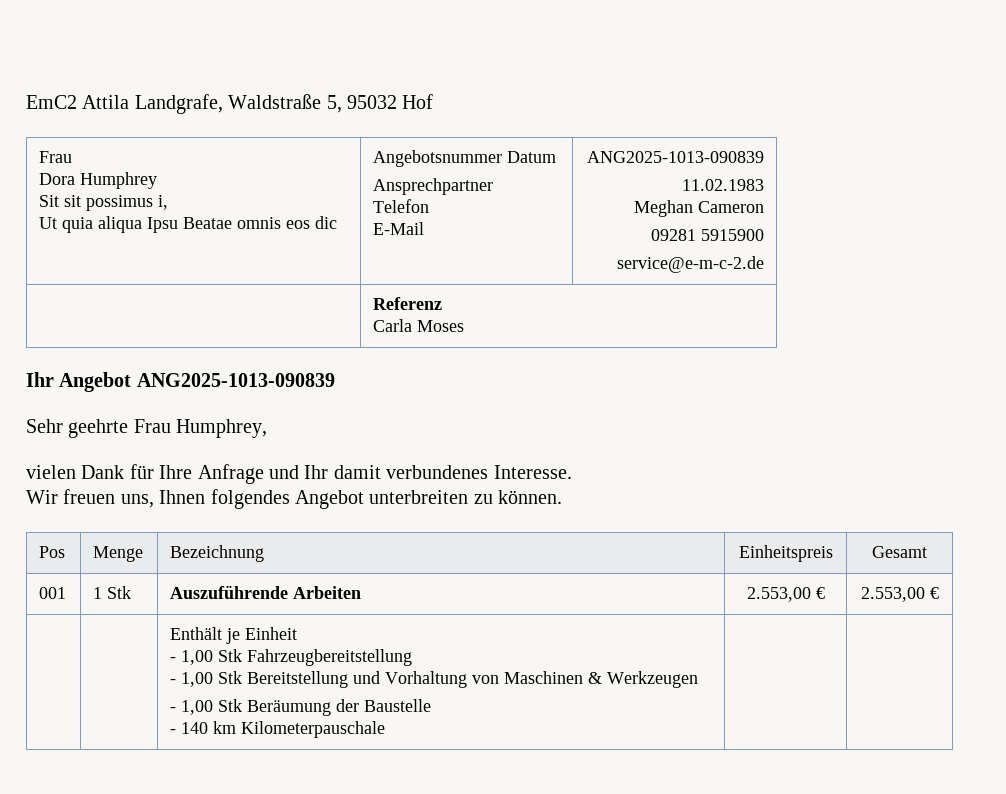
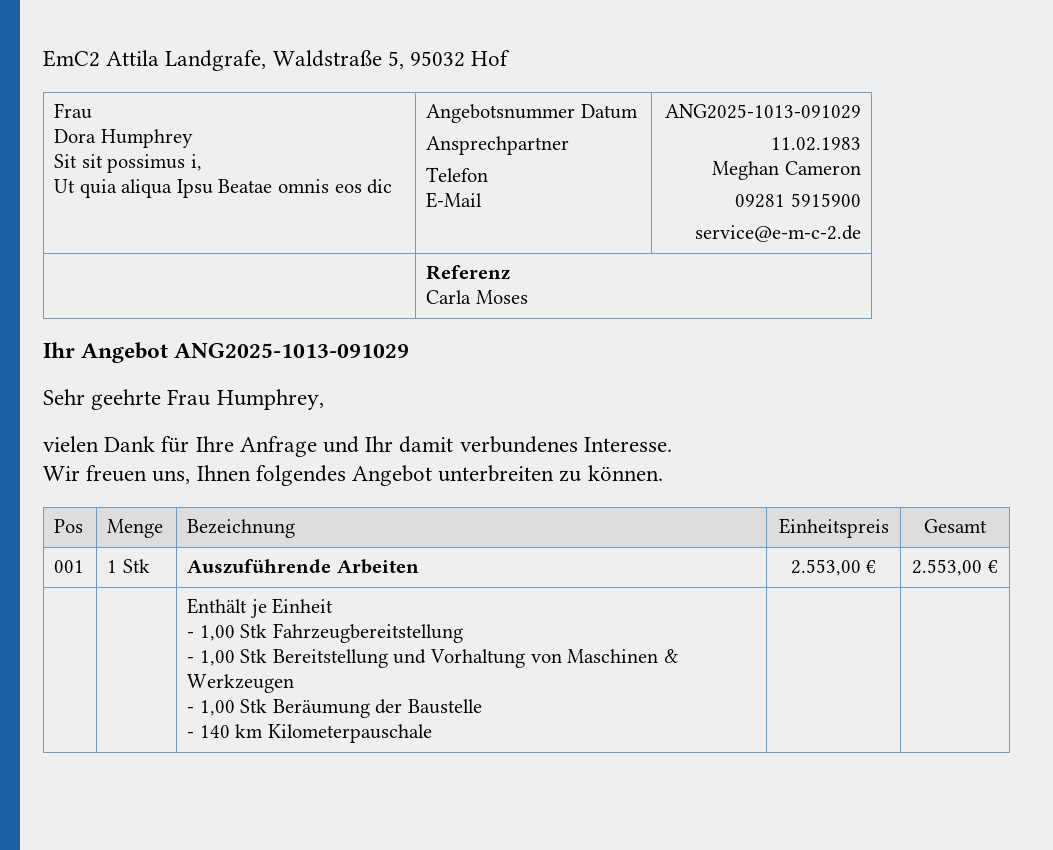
  EmC2 Attila Landgrafe, Waldstraße 5, 95032 Hof
  Frau
  Dora Humphrey
  Sit sit possimus i,
  Ut quia aliqua Ipsu Beatae omnis eos dic | Angebotsnummer Datum
  Ansprechpartner
  Telefon
- E-Mail | ANG2025-1013-090839
+ E-Mail | ANG2025-1013-091029
- Ihr Angebot ANG2025-1013-090839
+ Ihr Angebot ANG2025-1013-091029

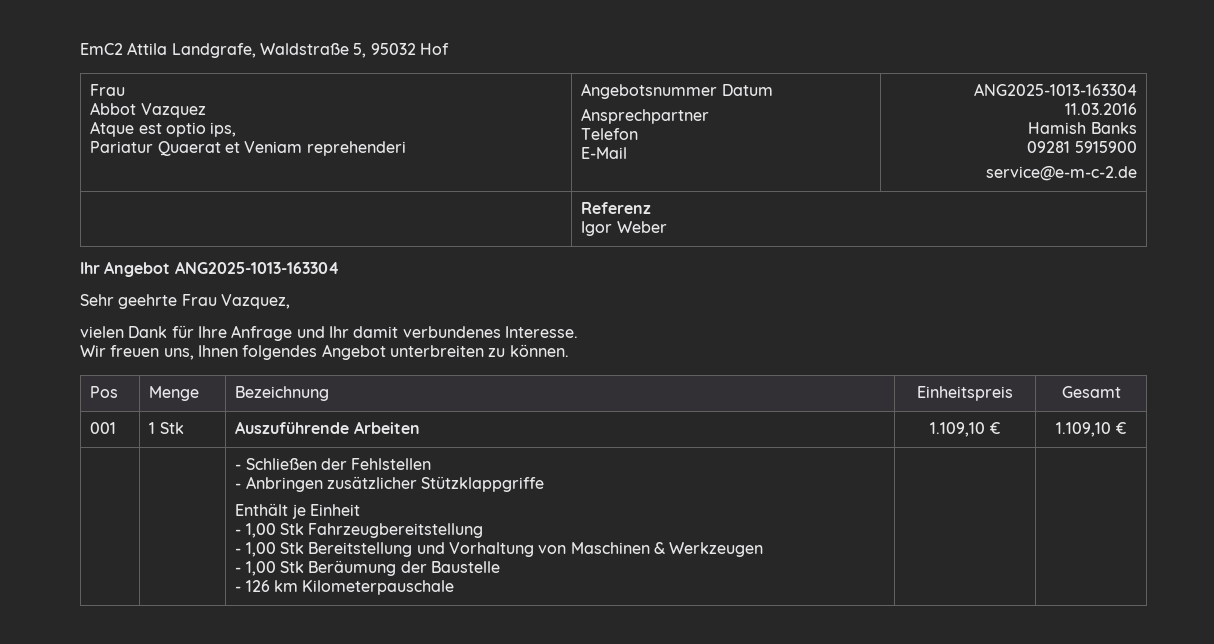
  EmC2 Attila Landgrafe, Waldstraße 5, 95032 Hof
  Frau
- Dora Humphrey
- Sit sit possimus i,
- Ut quia aliqua Ipsu Beatae omnis eos dic | Angebotsnummer Datum
+ Abbot Vazquez
+ Atque est optio ips,
+ Pariatur Quaerat et Veniam reprehenderi | Angebotsnummer Datum
  Ansprechpartner
  Telefon
- E-Mail | ANG2025-1013-091029
- 11.02.1983
- Meghan Cameron
+ E-Mail | ANG2025-1013-163304
+ 11.03.2016
+ Hamish Banks
  | Referenz
- Carla Moses
+ Igor Weber
- Ihr Angebot ANG2025-1013-091029
+ Ihr Angebot ANG2025-1013-163304
- Sehr geehrte Frau Humphrey,
+ Sehr geehrte Frau Vazquez,
- 001 | 1 Stk | Auszuführende Arbeiten | 2.553,00 € | 2.553,00 €
+ 001 | 1 Stk | Auszuführende Arbeiten | 1.109,10 € | 1.109,10 €
- | | Enthält je Einheit
+ | | - Schließen der Fehlstellen
+ - Anbringen zusätzlicher Stützklappgriffe
+ Enthält je Einheit
  - 1,00 Stk Fahrzeugbereitstellung
  - 1,00 Stk Bereitstellung und Vorhaltung von Maschinen & Werkzeugen
  - 1,00 Stk Beräumung der Baustelle
- - 140 km Kilometerpauschale | |
+ - 126 km Kilometerpauschale | |

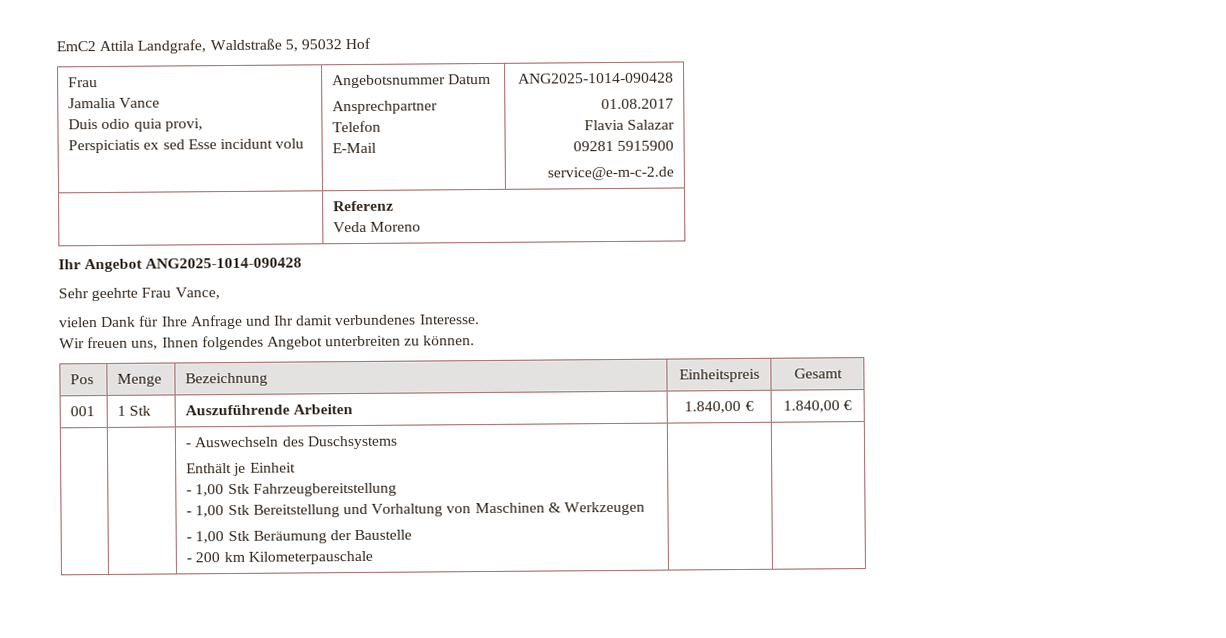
  EmC2 Attila Landgrafe, Waldstraße 5, 95032 Hof
  Frau
- Abbot Vazquez
- Atque est optio ips,
- Pariatur Quaerat et Veniam reprehenderi | Angebotsnummer Datum
+ Jamalia Vance
+ Duis odio quia provi,
+ Perspiciatis ex sed Esse incidunt volu | Angebotsnummer Datum
  Ansprechpartner
  Telefon
- E-Mail | ANG2025-1013-163304
- 11.03.2016
- Hamish Banks
+ E-Mail | ANG2025-1014-090428
+ 01.08.2017
+ Flavia Salazar
  | Referenz
- Igor Weber
+ Veda Moreno
- Ihr Angebot ANG2025-1013-163304
+ Ihr Angebot ANG2025-1014-090428
- Sehr geehrte Frau Vazquez,
+ Sehr geehrte Frau Vance,
- 001 | 1 Stk | Auszuführende Arbeiten | 1.109,10 € | 1.109,10 €
+ 001 | 1 Stk | Auszuführende Arbeiten | 1.840,00 € | 1.840,00 €
- | | - Schließen der Fehlstellen
- - Anbringen zusätzlicher Stützklappgriffe
+ | | - Auswechseln des Duschsystems
  Enthält je Einheit
  - 1,00 Stk Fahrzeugbereitstellung
  - 1,00 Stk Bereitstellung und Vorhaltung von Maschinen & Werkzeugen
  - 1,00 Stk Beräumung der Baustelle
- - 126 km Kilometerpauschale | |
+ - 200 km Kilometerpauschale | |

